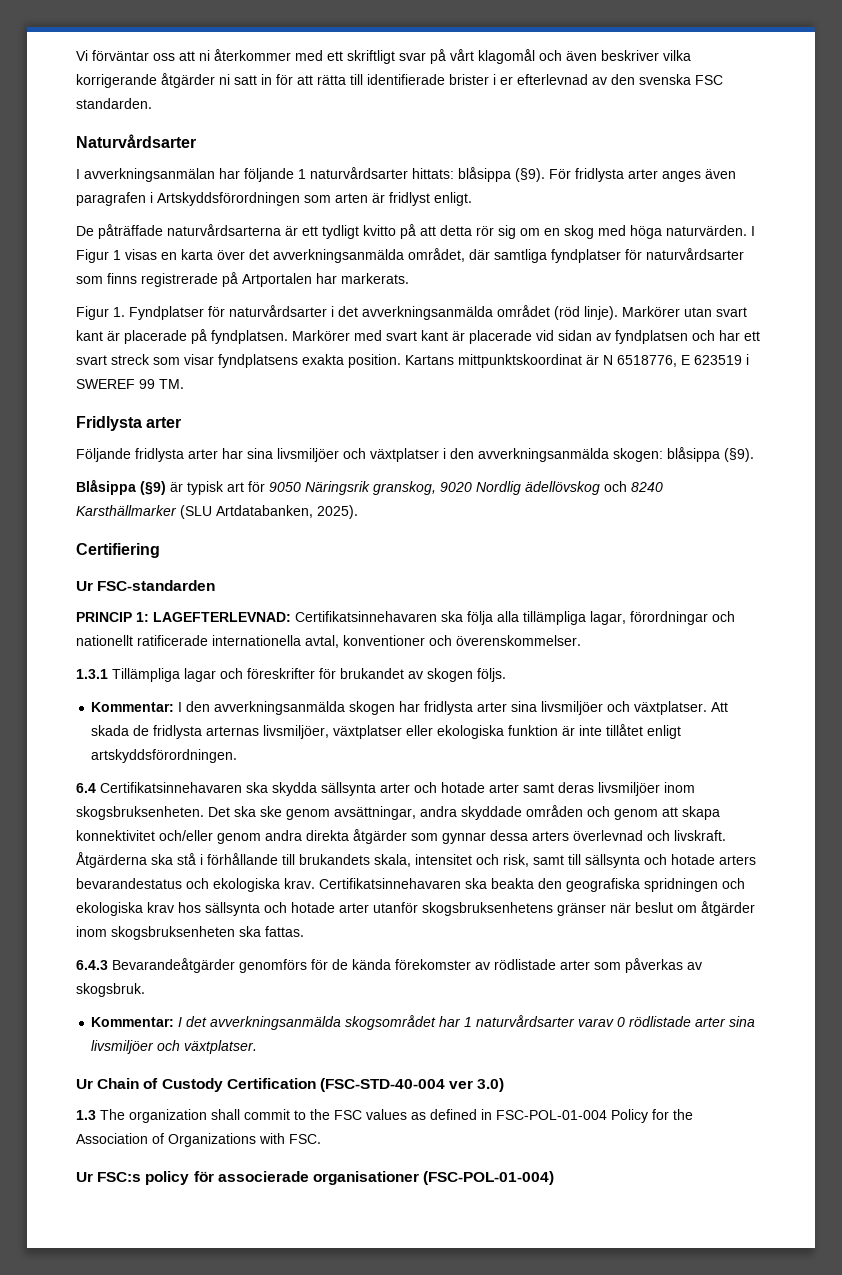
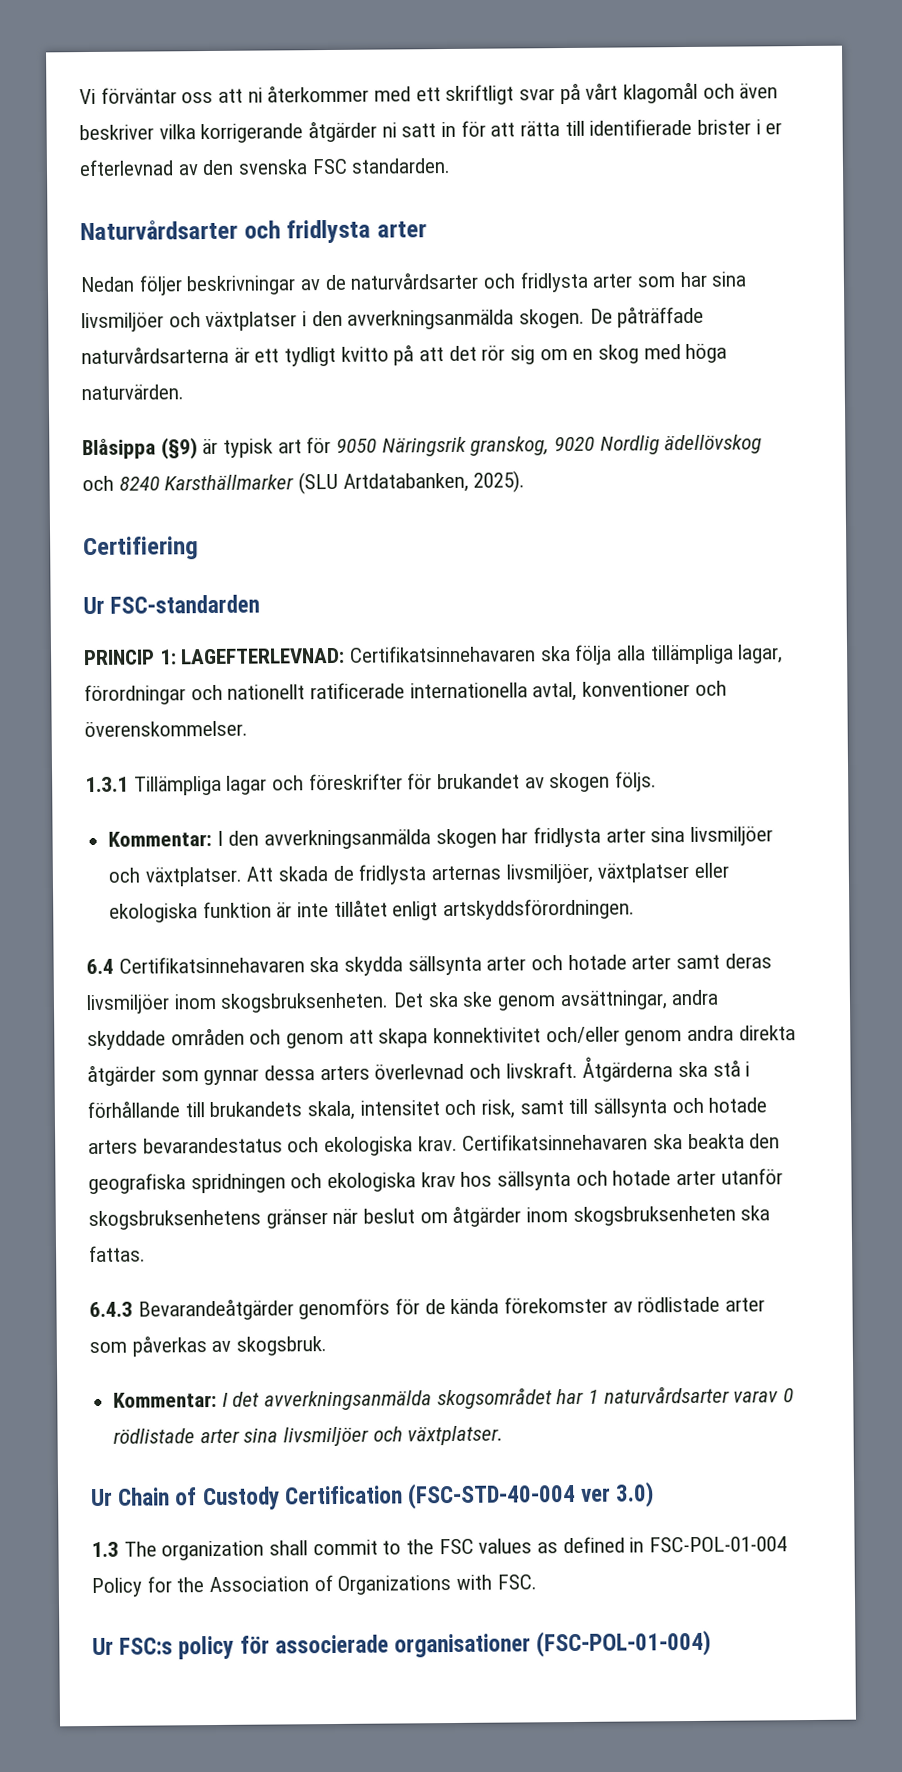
- Naturvårdsarter
- I avverkningsanmälan har följande 1 naturvårdsarter hittats: blåsippa (§9). För fridlysta arter anges även paragrafen i Artskyddsförordningen som arten är fridlyst enligt.
- De påträffade naturvårdsarterna är ett tydligt kvitto på att detta rör sig om en skog med höga naturvärden. I Figur 1 visas en karta över det avverkningsanmälda området, där samtliga fyndplatser för naturvårdsarter som finns registrerade på Artportalen har markerats.
- Figur 1. Fyndplatser för naturvårdsarter i det avverkningsanmälda området (röd linje). Markörer utan svart kant är placerade på fyndplatsen. Markörer med svart kant är placerade vid sidan av fyndplatsen och har ett svart streck som visar fyndplatsens exakta position. Kartans mittpunktskoordinat är N 6518776, E 623519 i SWEREF 99 TM.
- Fridlysta arter
- Följande fridlysta arter har sina livsmiljöer och växtplatser i den avverkningsanmälda skogen: blåsippa (§9).
+ Naturvårdsarter och fridlysta arter
+ Nedan följer beskrivningar av de naturvårdsarter och fridlysta arter som har sina livsmiljöer och växtplatser i den avverkningsanmälda skogen. De påträffade naturvårdsarterna är ett tydligt kvitto på att det rör sig om en skog med höga naturvärden.

